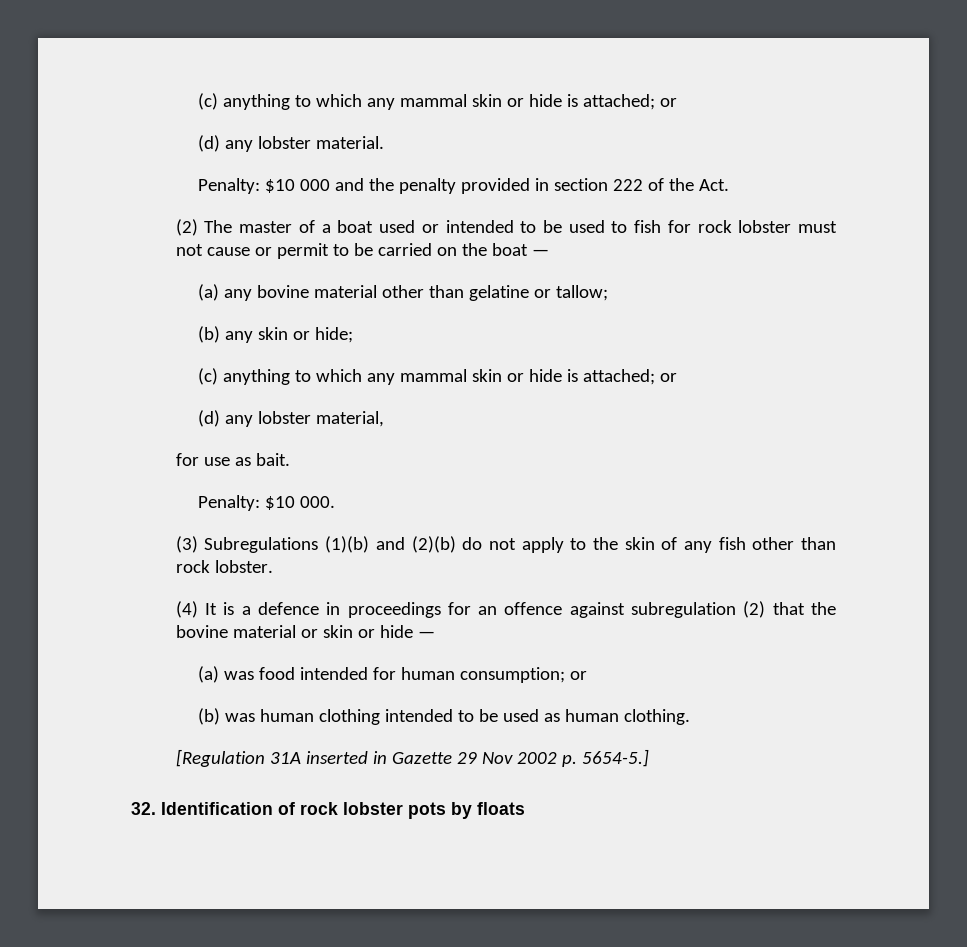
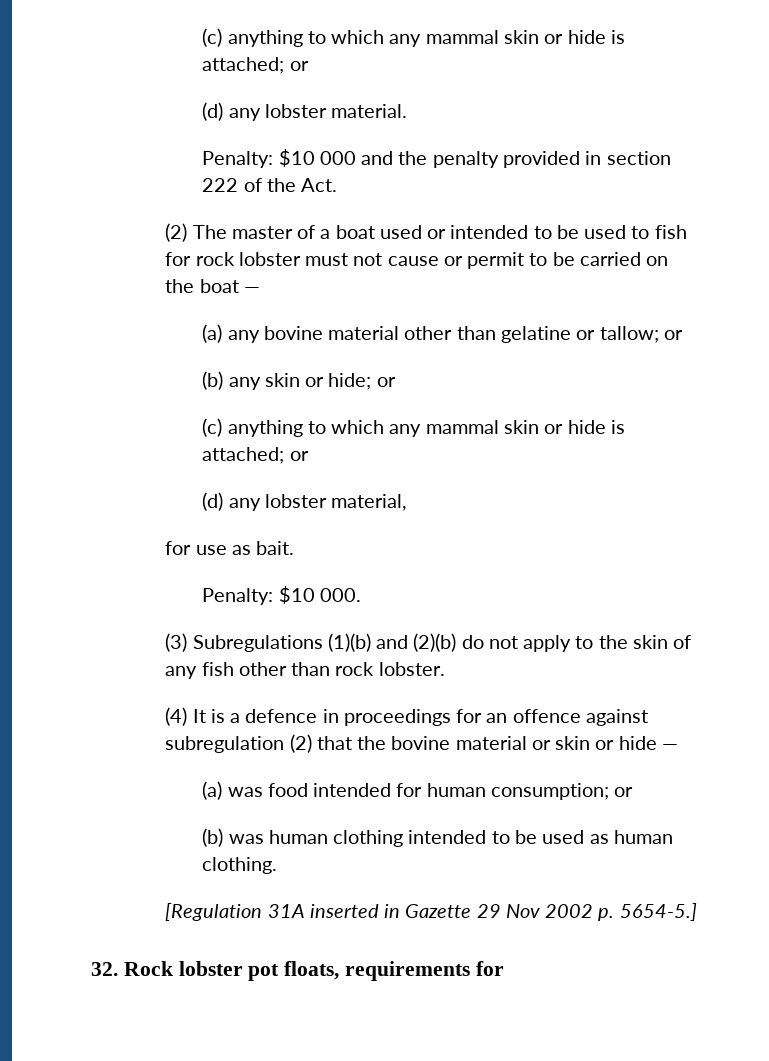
- (a) any bovine material other than gelatine or tallow;
+ (a) any bovine material other than gelatine or tallow; or
- (b) any skin or hide;
+ (b) any skin or hide; or
- 32. Identification of rock lobster pots by floats
+ 32. Rock lobster pot floats, requirements for

